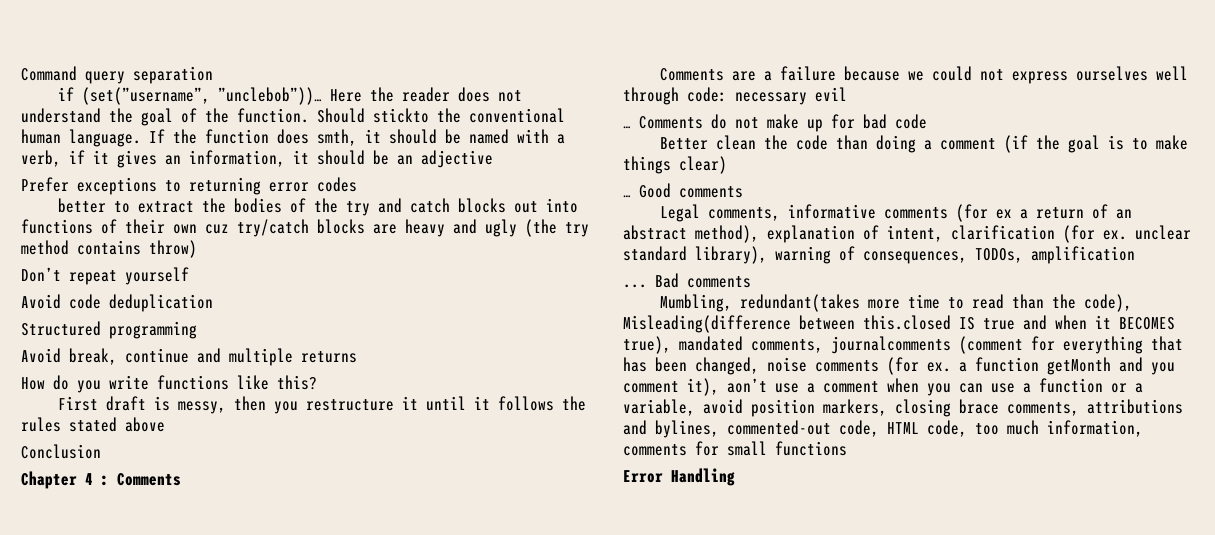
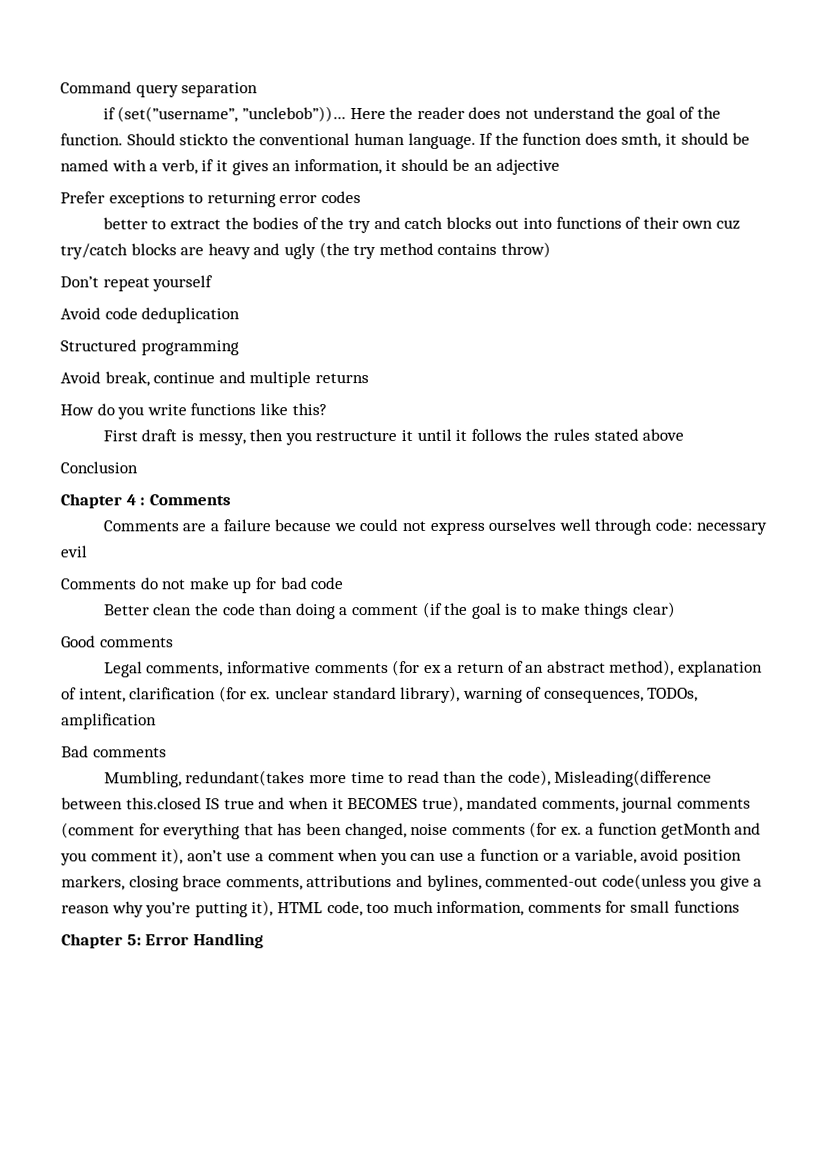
  Comments are a failure because we could not express ourselves well through code: necessary evil
- … Comments do not make up for bad code
+ Comments do not make up for bad code
  Better clean the code than doing a comment (if the goal is to make things clear)
- … Good comments
+ Good comments
  Legal comments, informative comments (for ex a return of an abstract method), explanation of intent, clarification (for ex. unclear standard library), warning of consequences, TODOs, amplification
- ... Bad comments
+ Bad comments
- Mumbling, redundant(takes more time to read than the code), Misleading(difference between this.closed IS true and when it BECOMES true), mandated comments, journalcomments (comment for everything that has been changed, noise comments (for ex. a function getMonth and you comment it), aon’t use a comment when you can use a function or a variable, avoid position markers, closing brace comments, attributions and bylines, commented-out code, HTML code, too much information, comments for small functions
+ Mumbling, redundant(takes more time to read than the code), Misleading(difference between this.closed IS true and when it BECOMES true), mandated comments, journal comments (comment for everything that has been changed, noise comments (for ex. a function getMonth and you comment it), aon’t use a comment when you can use a function or a variable, avoid position markers, closing brace comments, attributions and bylines, commented-out code(unless you give a reason why you’re putting it), HTML code, too much information, comments for small functions
- Error Handling
+ Chapter 5: Error Handling

